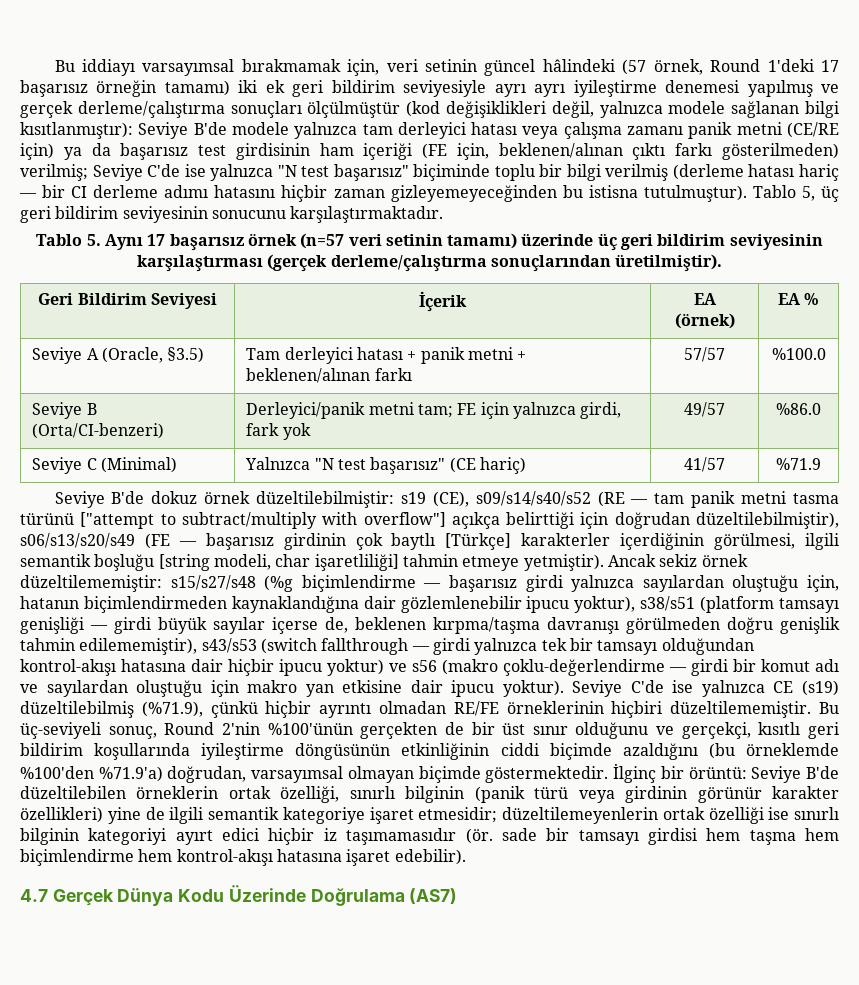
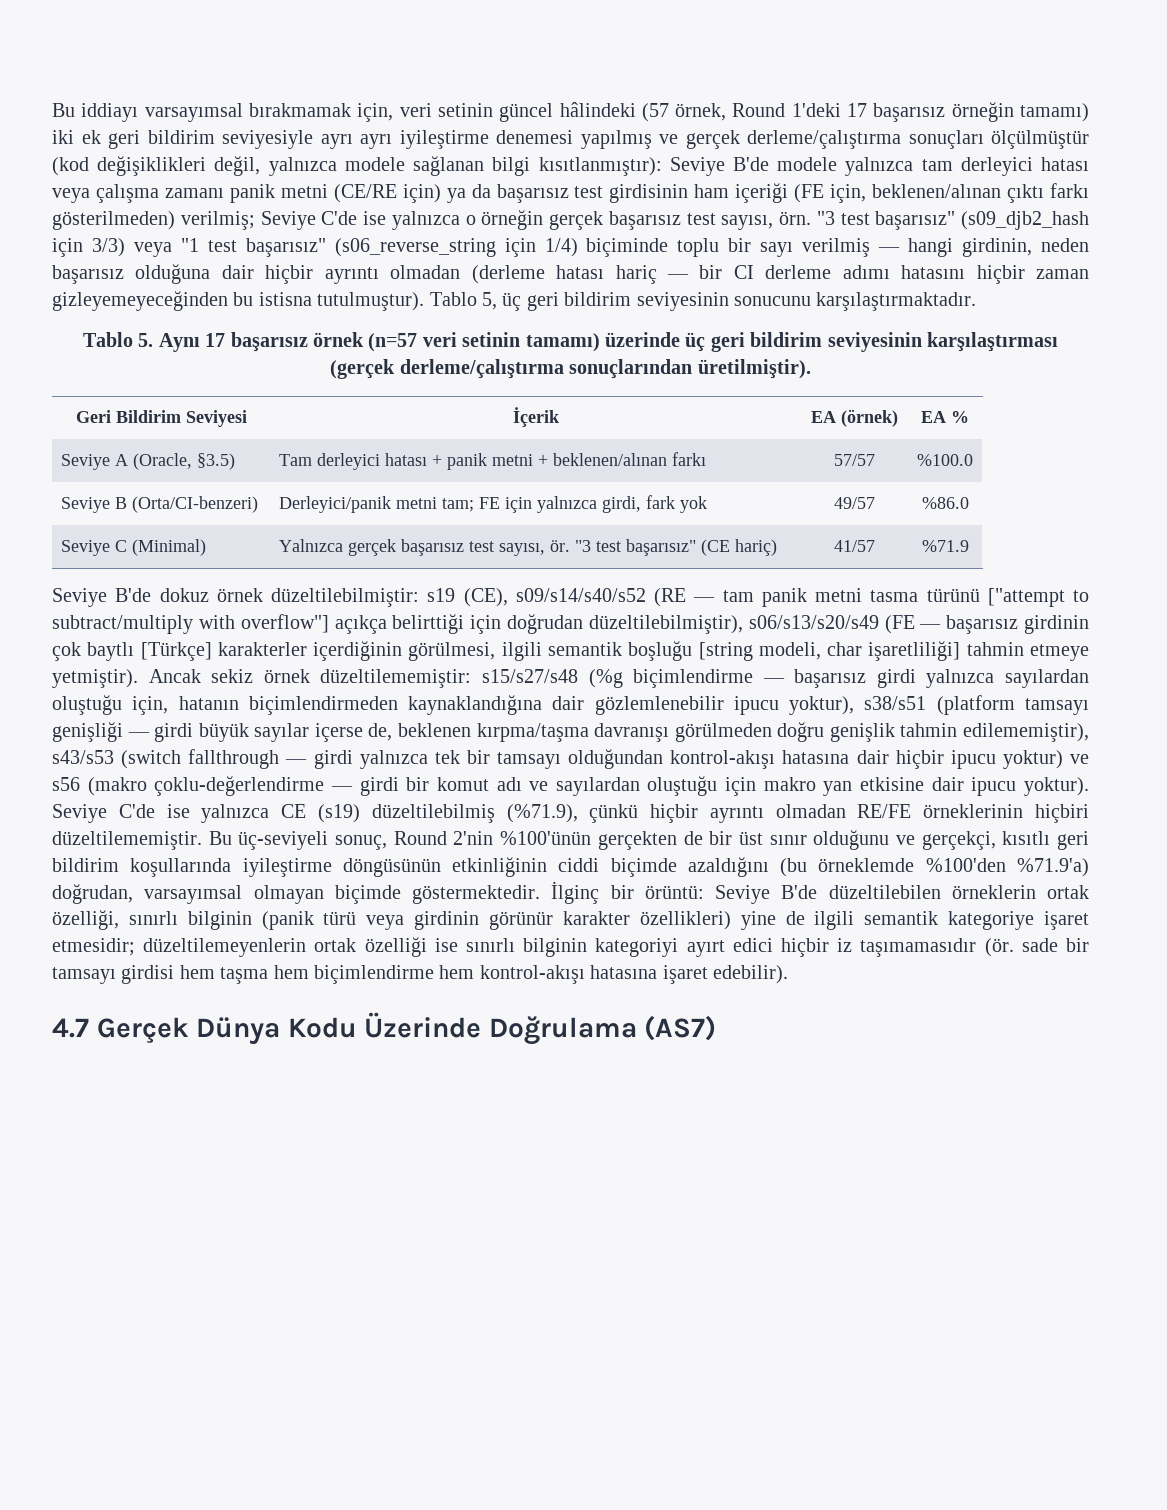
- Seviye C'de ise yalnızca "N test başarısız" biçiminde toplu bir bilgi verilmiş (derleme hatası hariç — bir CI derleme adımı hatasını hiçbir zaman gizleyemeyeceğinden bu istisna tutulmuştur).
+ Seviye C'de ise yalnızca o örneğin gerçek başarısız test sayısı, örn. "3 test başarısız" (s09_djb2_hash için 3/3) veya "1 test başarısız" (s06_reverse_string için 1/4) biçiminde toplu bir sayı verilmiş — hangi girdinin, neden başarısız olduğuna dair hiçbir ayrıntı olmadan (derleme hatası hariç — bir CI derleme adımı hatasını hiçbir zaman gizleyemeyeceğinden bu istisna tutulmuştur).
- Seviye C (Minimal) | Yalnızca "N test başarısız" (CE hariç) | 41/57 | %71.9
+ Seviye C (Minimal) | Yalnızca gerçek başarısız test sayısı, ör. "3 test başarısız" (CE hariç) | 41/57 | %71.9

